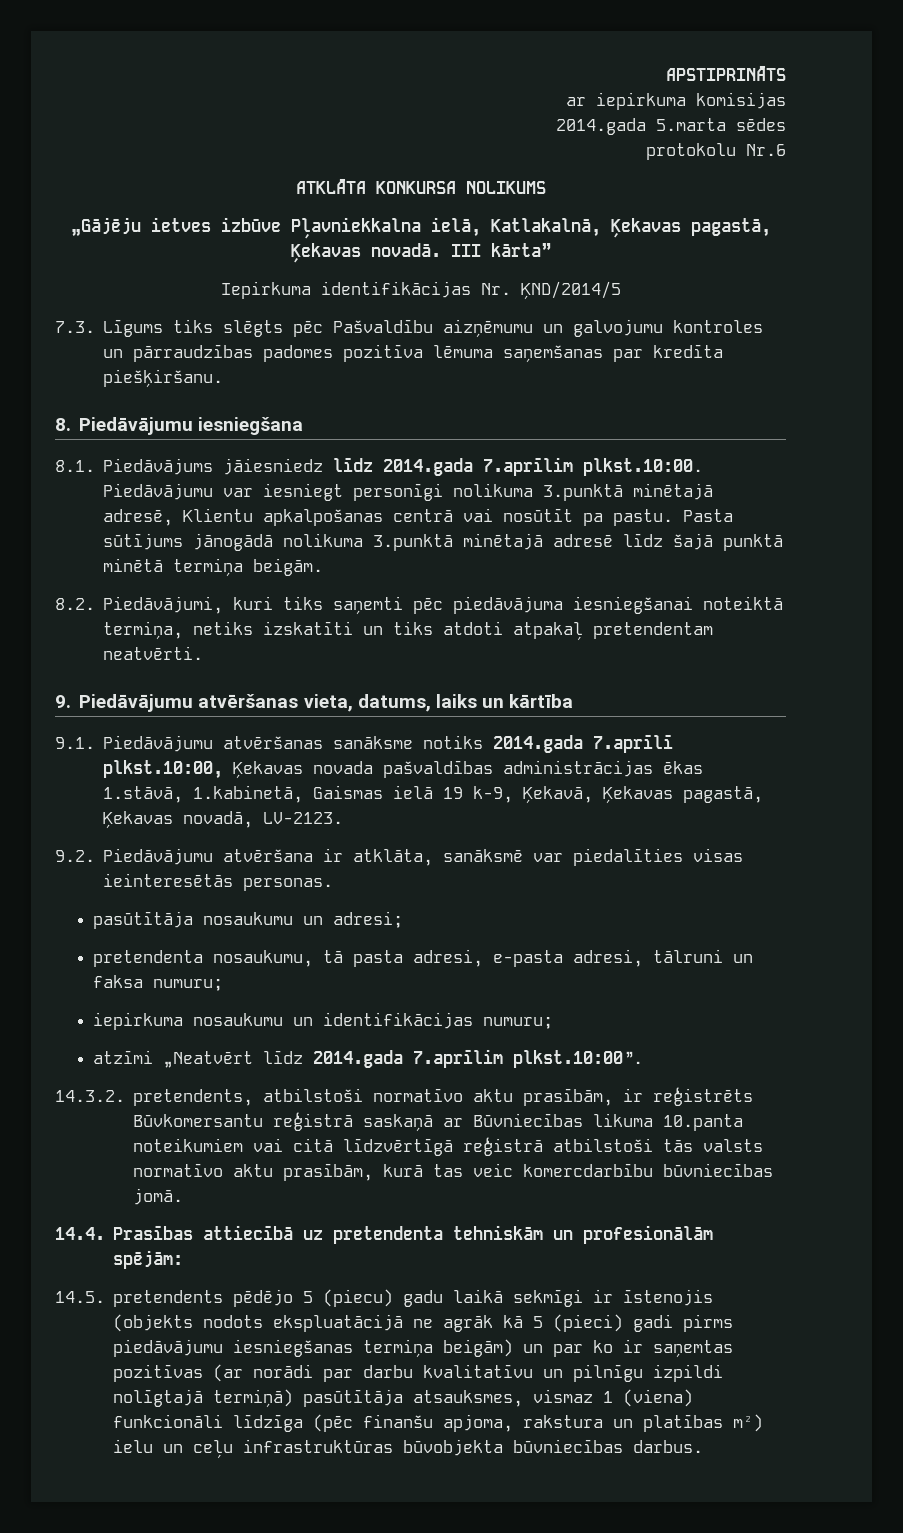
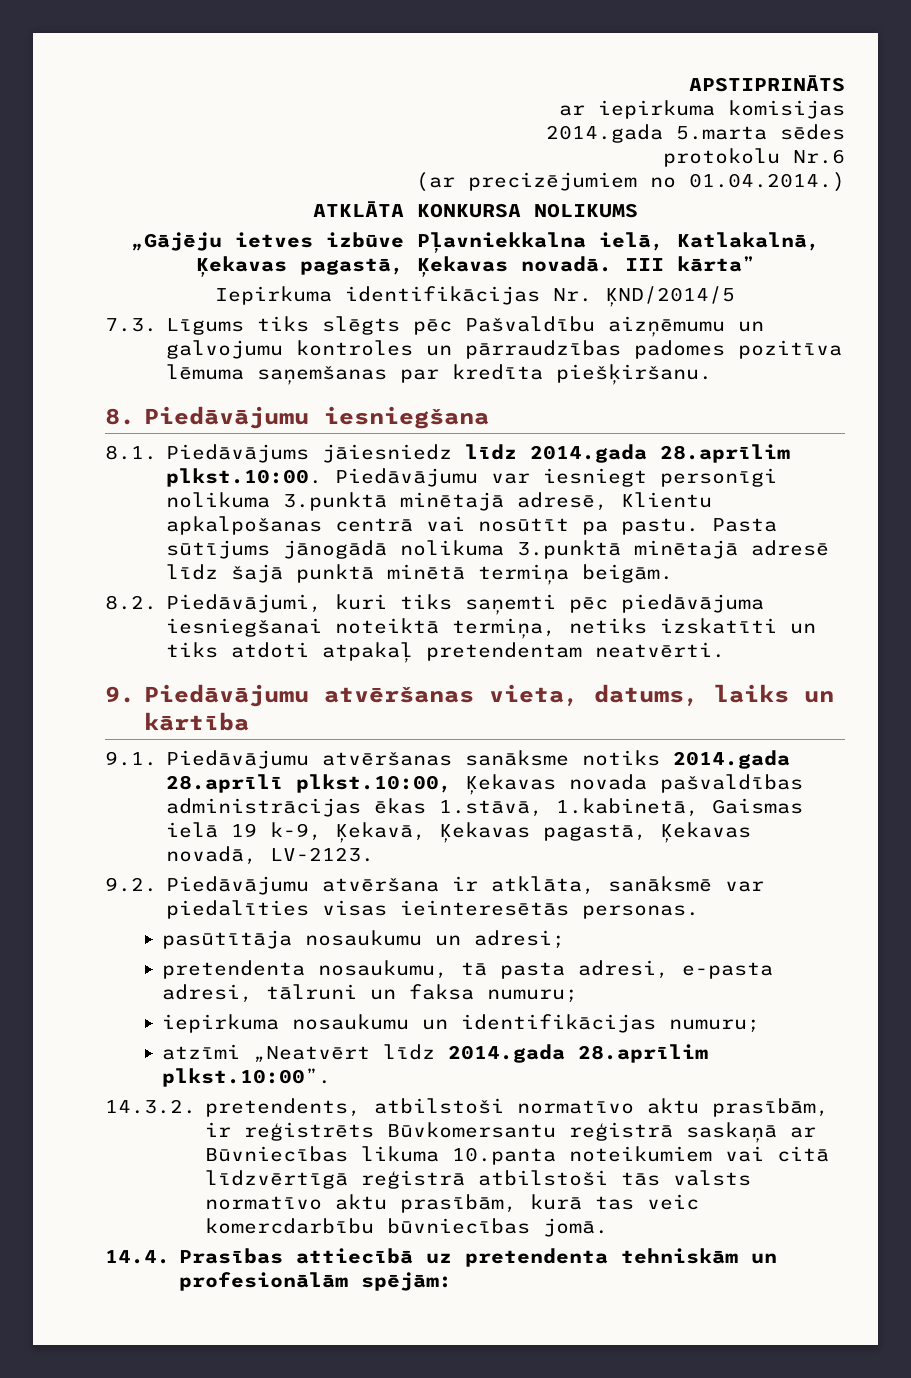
+ (ar precizējumiem no 01.04.2014.)
- 8.1. Piedāvājums jāiesniedz līdz 2014.gada 7.aprīlim plkst.10:00. Piedāvājumu var iesniegt personīgi nolikuma 3.punktā minētajā adresē, Klientu apkalpošanas centrā vai nosūtīt pa pastu.
+ 8.1. Piedāvājums jāiesniedz līdz 2014.gada 28.aprīlim plkst.10:00. Piedāvājumu var iesniegt personīgi nolikuma 3.punktā minētajā adresē, Klientu apkalpošanas centrā vai nosūtīt pa pastu.
- 9.1. Piedāvājumu atvēršanas sanāksme notiks 2014.gada 7.aprīlī plkst.10:00, Ķekavas novada pašvaldības administrācijas ēkas 1.stāvā, 1.kabinetā, Gaismas ielā 19 k-9, Ķekavā, Ķekavas pagastā, Ķekavas novadā, LV-2123.
+ 9.1. Piedāvājumu atvēršanas sanāksme notiks 2014.gada 28.aprīlī plkst.10:00, Ķekavas novada pašvaldības administrācijas ēkas 1.stāvā, 1.kabinetā, Gaismas ielā 19 k-9, Ķekavā, Ķekavas pagastā, Ķekavas novadā, LV-2123.
- atzīmi „Neatvērt līdz 2014.gada 7.aprīlim plkst.10:00”.
+ atzīmi „Neatvērt līdz 2014.gada 28.aprīlim plkst.10:00”.
- 14.5. pretendents pēdējo 5 (piecu) gadu laikā sekmīgi ir īstenojis (objekts nodots ekspluatācijā ne agrāk kā 5 (pieci) gadi pirms piedāvājumu iesniegšanas termiņa beigām) un par ko ir saņemtas pozitīvas (ar norādi par darbu kvalitatīvu un pilnīgu izpildi nolīgtajā termiņā) pasūtītāja atsauksmes, vismaz 1 (viena) funkcionāli līdzīga (pēc finanšu apjoma, rakstura un platības m²) ielu un ceļu infrastruktūras būvobjekta būvniecības darbus.

